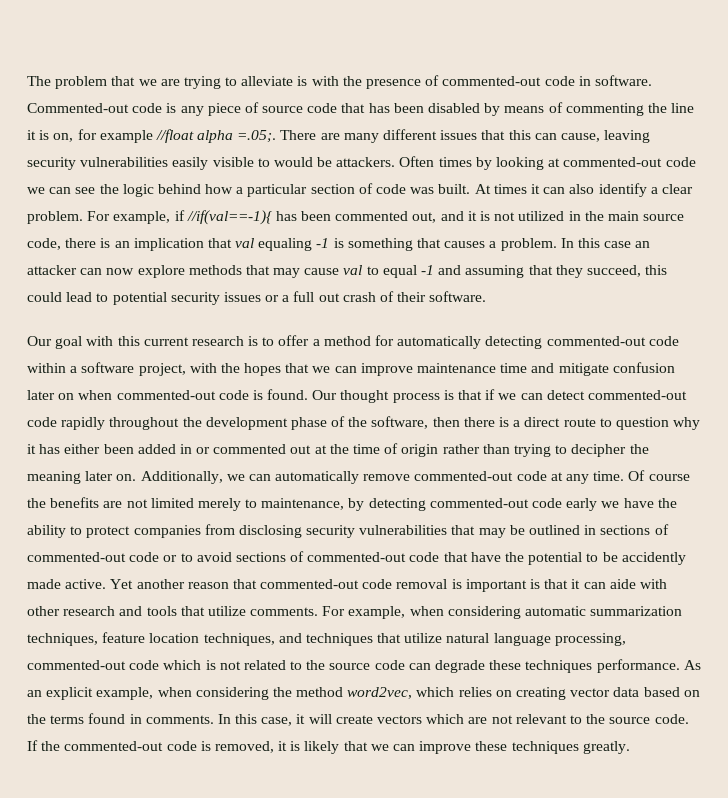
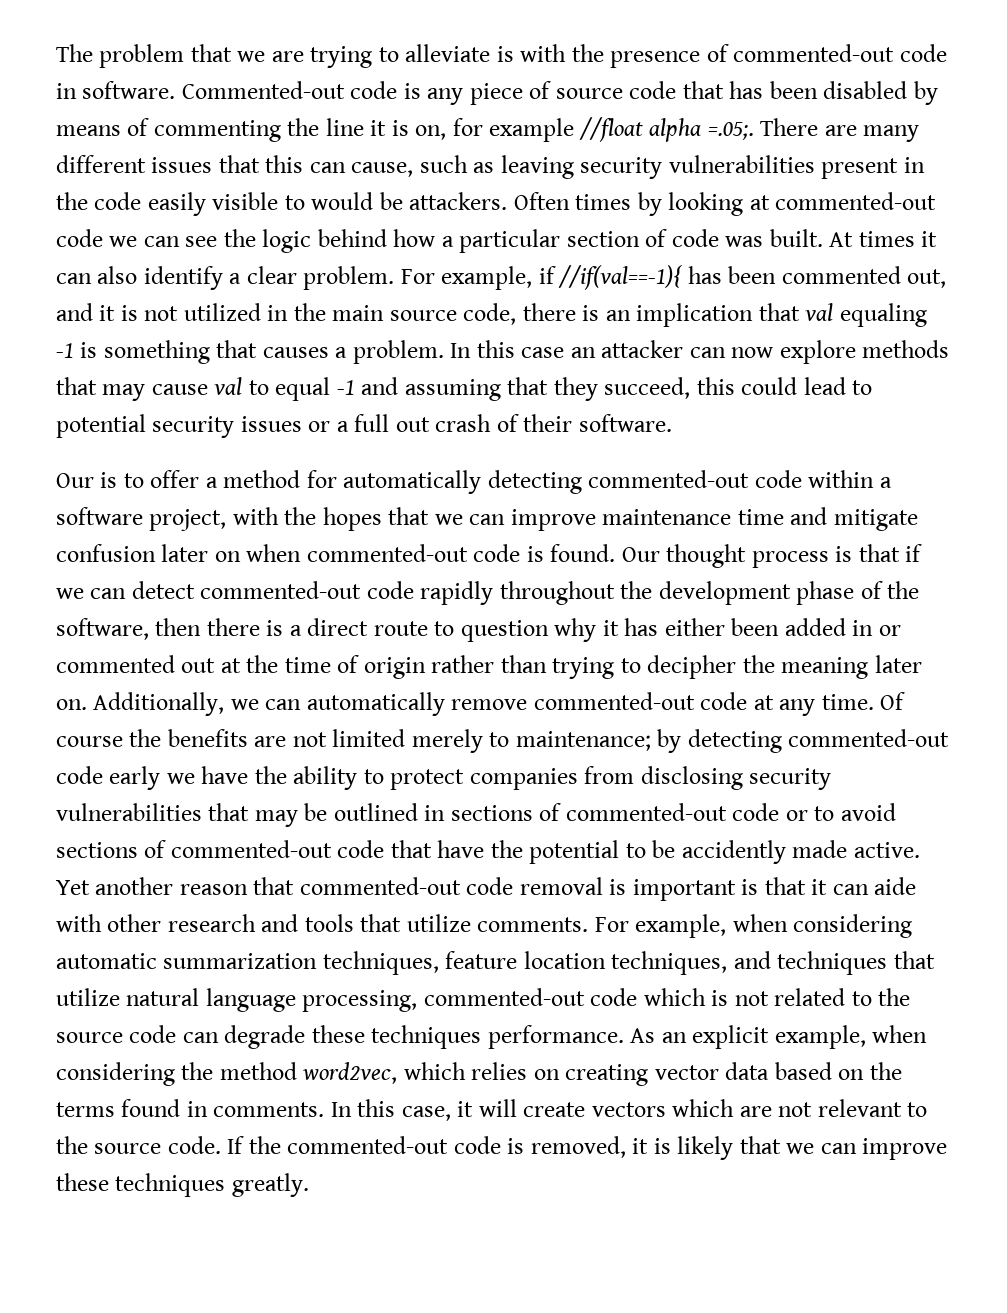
- Commented-out code is any piece of source code that has been disabled by means of commenting the line it is on, for example //float alpha =.05;. There are many different issues that this can cause, leaving security vulnerabilities easily visible to would be attackers.
+ Commented-out code is any piece of source code that has been disabled by means of commenting the line it is on, for example //float alpha =.05;. There are many different issues that this can cause, such as leaving security vulnerabilities present in the code easily visible to would be attackers.
- Our goal with this current research is to offer a method for automatically detecting commented-out code within a software project, with the hopes that we can improve maintenance time and mitigate confusion later on when commented-out code is found.
+ Our is to offer a method for automatically detecting commented-out code within a software project, with the hopes that we can improve maintenance time and mitigate confusion later on when commented-out code is found.
- Of course the benefits are not limited merely to maintenance, by detecting commented-out code early we have the ability to protect companies from disclosing security vulnerabilities that may be outlined in sections of commented-out code or to avoid sections of commented-out code that have the potential to be accidently made active.
+ Of course the benefits are not limited merely to maintenance; by detecting commented-out code early we have the ability to protect companies from disclosing security vulnerabilities that may be outlined in sections of commented-out code or to avoid sections of commented-out code that have the potential to be accidently made active.

